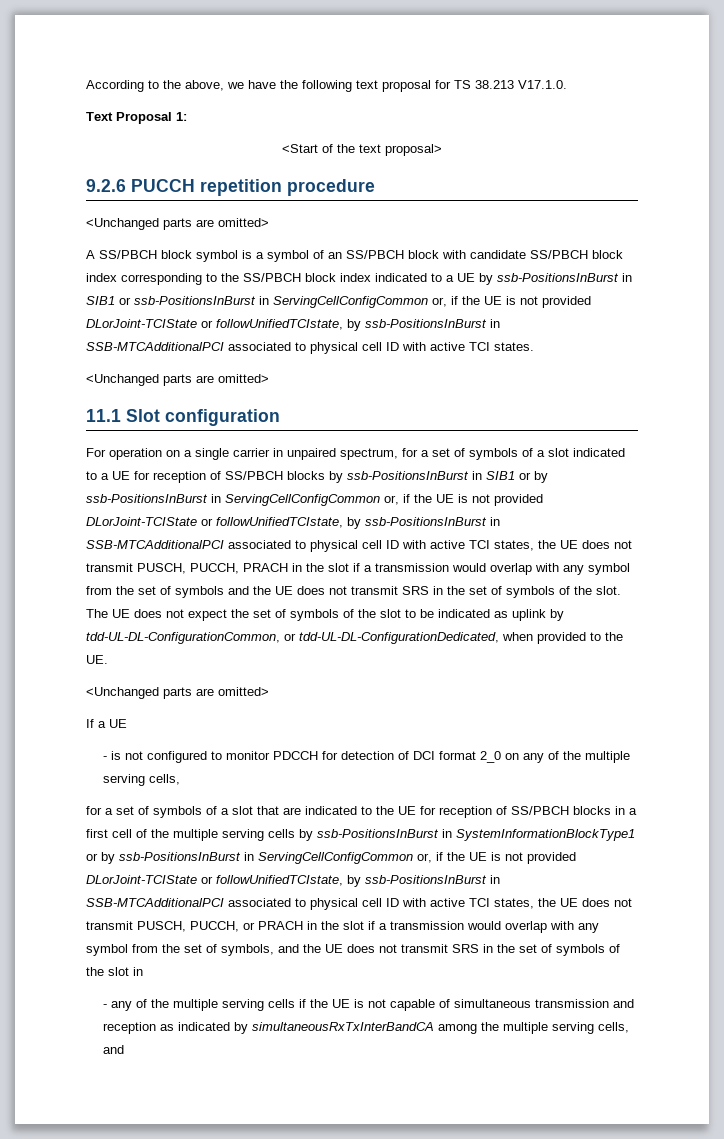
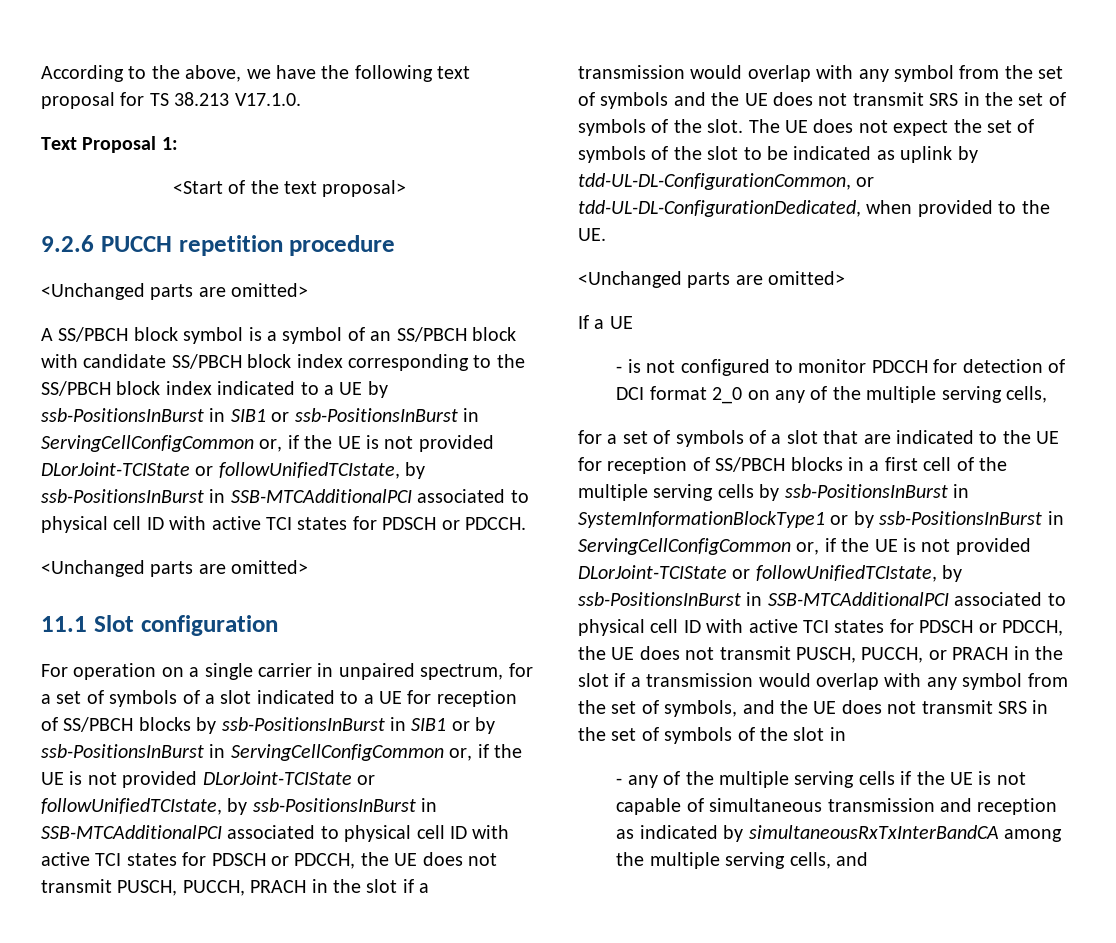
- A SS/PBCH block symbol is a symbol of an SS/PBCH block with candidate SS/PBCH block index corresponding to the SS/PBCH block index indicated to a UE by ssb-PositionsInBurst in SIB1 or ssb-PositionsInBurst in ServingCellConfigCommon or, if the UE is not provided DLorJoint-TCIState or followUnifiedTCIstate, by ssb-PositionsInBurst in SSB-MTCAdditionalPCI associated to physical cell ID with active TCI states.
+ A SS/PBCH block symbol is a symbol of an SS/PBCH block with candidate SS/PBCH block index corresponding to the SS/PBCH block index indicated to a UE by ssb-PositionsInBurst in SIB1 or ssb-PositionsInBurst in ServingCellConfigCommon or, if the UE is not provided DLorJoint-TCIState or followUnifiedTCIstate, by ssb-PositionsInBurst in SSB-MTCAdditionalPCI associated to physical cell ID with active TCI states for PDSCH or PDCCH.
- For operation on a single carrier in unpaired spectrum, for a set of symbols of a slot indicated to a UE for reception of SS/PBCH blocks by ssb-PositionsInBurst in SIB1 or by ssb-PositionsInBurst in ServingCellConfigCommon or, if the UE is not provided DLorJoint-TCIState or followUnifiedTCIstate, by ssb-PositionsInBurst in SSB-MTCAdditionalPCI associated to physical cell ID with active TCI states, the UE does not transmit PUSCH, PUCCH, PRACH in the slot if a transmission would overlap with any symbol from the set of symbols and the UE does not transmit SRS in the set of symbols of the slot.
+ For operation on a single carrier in unpaired spectrum, for a set of symbols of a slot indicated to a UE for reception of SS/PBCH blocks by ssb-PositionsInBurst in SIB1 or by ssb-PositionsInBurst in ServingCellConfigCommon or, if the UE is not provided DLorJoint-TCIState or followUnifiedTCIstate, by ssb-PositionsInBurst in SSB-MTCAdditionalPCI associated to physical cell ID with active TCI states for PDSCH or PDCCH, the UE does not transmit PUSCH, PUCCH, PRACH in the slot if a transmission would overlap with any symbol from the set of symbols and the UE does not transmit SRS in the set of symbols of the slot.
- for a set of symbols of a slot that are indicated to the UE for reception of SS/PBCH blocks in a first cell of the multiple serving cells by ssb-PositionsInBurst in SystemInformationBlockType1 or by ssb-PositionsInBurst in ServingCellConfigCommon or, if the UE is not provided DLorJoint-TCIState or followUnifiedTCIstate, by ssb-PositionsInBurst in SSB-MTCAdditionalPCI associated to physical cell ID with active TCI states, the UE does not transmit PUSCH, PUCCH, or PRACH in the slot if a transmission would overlap with any symbol from the set of symbols, and the UE does not transmit SRS in the set of symbols of the slot in
+ for a set of symbols of a slot that are indicated to the UE for reception of SS/PBCH blocks in a first cell of the multiple serving cells by ssb-PositionsInBurst in SystemInformationBlockType1 or by ssb-PositionsInBurst in ServingCellConfigCommon or, if the UE is not provided DLorJoint-TCIState or followUnifiedTCIstate, by ssb-PositionsInBurst in SSB-MTCAdditionalPCI associated to physical cell ID with active TCI states for PDSCH or PDCCH, the UE does not transmit PUSCH, PUCCH, or PRACH in the slot if a transmission would overlap with any symbol from the set of symbols, and the UE does not transmit SRS in the set of symbols of the slot in

